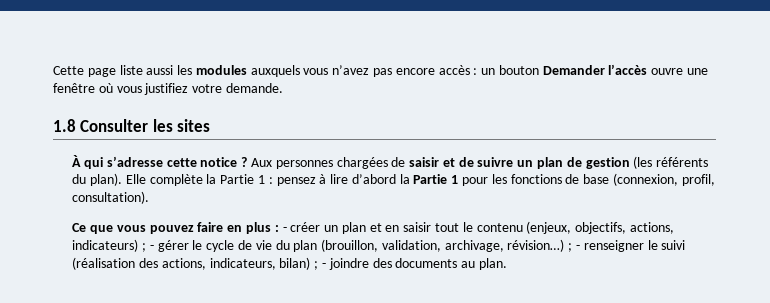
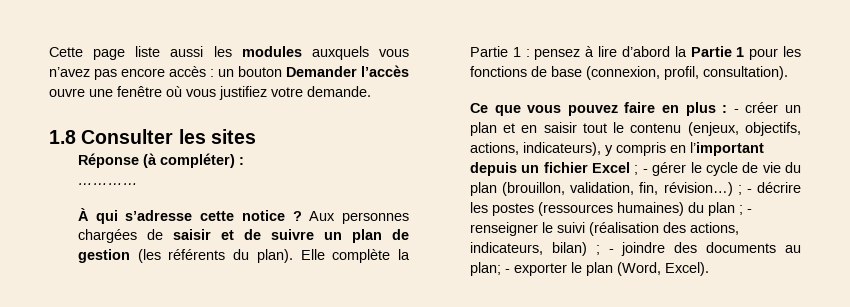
+ Réponse (à compléter) :
+ …………
- Ce que vous pouvez faire en plus : - créer un plan et en saisir tout le contenu (enjeux, objectifs, actions, indicateurs) ; - gérer le cycle de vie du plan (brouillon, validation, archivage, révision…) ; - renseigner le suivi (réalisation des actions, indicateurs, bilan) ; - joindre des documents au plan.
+ Ce que vous pouvez faire en plus : - créer un plan et en saisir tout le contenu (enjeux, objectifs, actions, indicateurs), y compris en l’important depuis un fichier Excel ; - gérer le cycle de vie du plan (brouillon, validation, fin, révision…) ; - décrire les postes (ressources humaines) du plan ; - renseigner le suivi (réalisation des actions, indicateurs, bilan) ; - joindre des documents au plan; - exporter le plan (Word, Excel).

